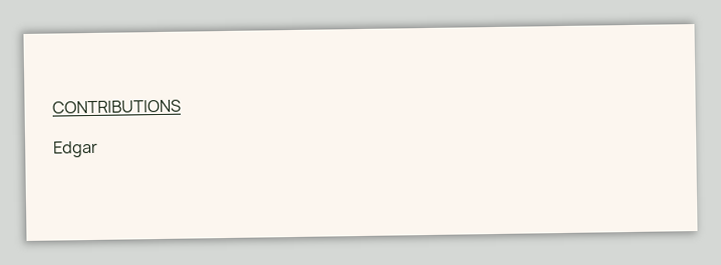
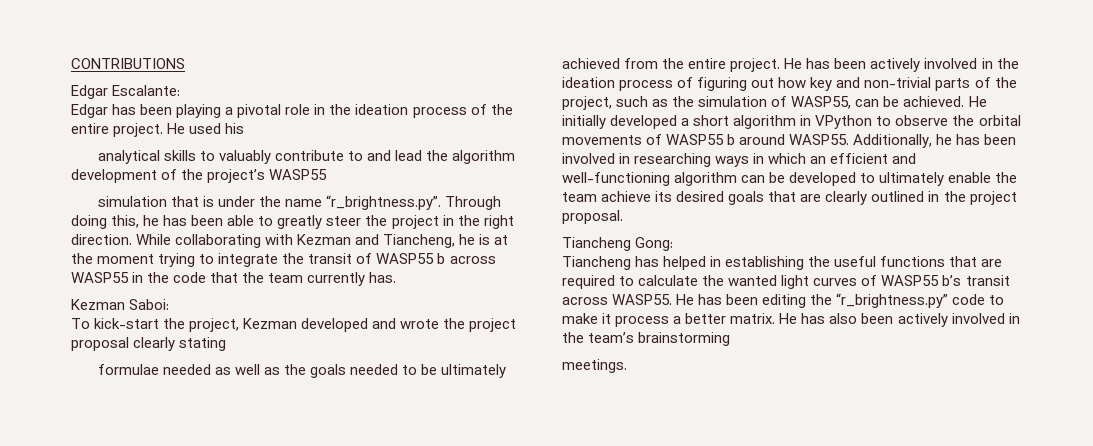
- Edgar
+ Edgar Escalante:
+ Edgar has been playing a pivotal role in the ideation process of the entire project. He used his
+ analytical skills to valuably contribute to and lead the algorithm development of the project’s WASP55
+ simulation that is under the name “r_brightness.py”. Through doing this, he has been able to greatly steer the project in the right direction. While collaborating with Kezman and Tiancheng, he is at the moment trying to integrate the transit of WASP55 b across WASP55 in the code that the team currently has.
+ Kezman Saboi:
+ To kick-start the project, Kezman developed and wrote the project proposal clearly stating
+ formulae needed as well as the goals needed to be ultimately achieved from the entire project. He has been actively involved in the ideation process of figuring out how key and non-trivial parts of the project, such as the simulation of WASP55, can be achieved. He initially developed a short algorithm in VPython to observe the orbital movements of WASP55 b around WASP55. Additionally, he has been involved in researching ways in which an efficient and well-functioning algorithm can be developed to ultimately enable the team achieve its desired goals that are clearly outlined in the project proposal.
+ Tiancheng Gong:
+ Tiancheng has helped in establishing the useful functions that are required to calculate the wanted light curves of WASP55 b’s transit across WASP55. He has been editing the “r_brightness.py” code to make it process a better matrix. He has also been actively involved in the team’s brainstorming
+ meetings.

